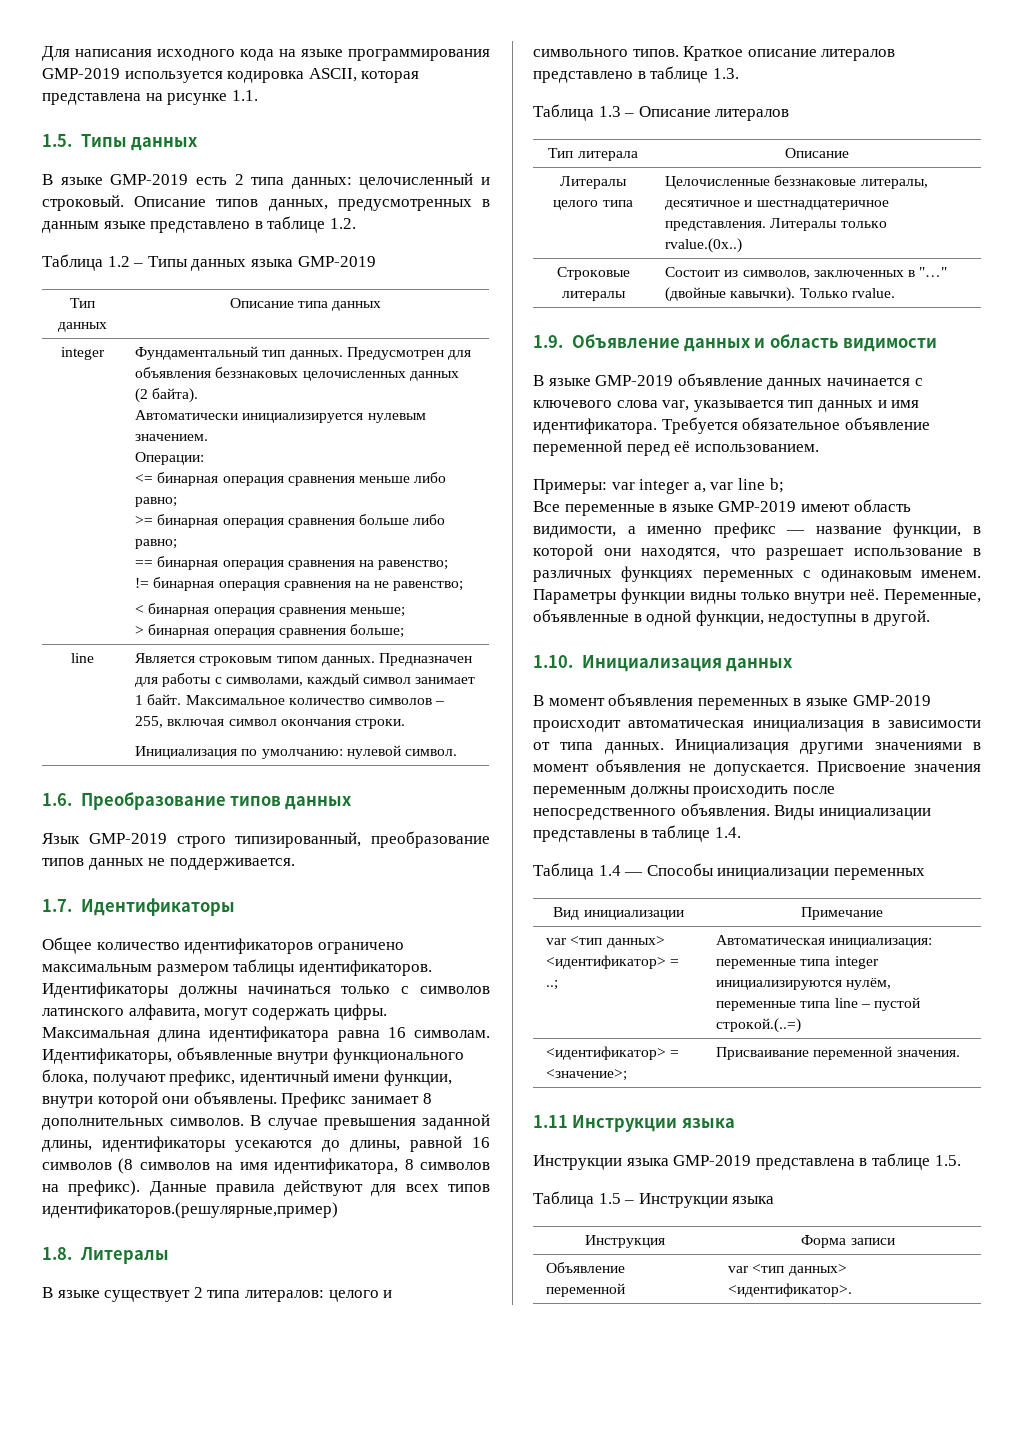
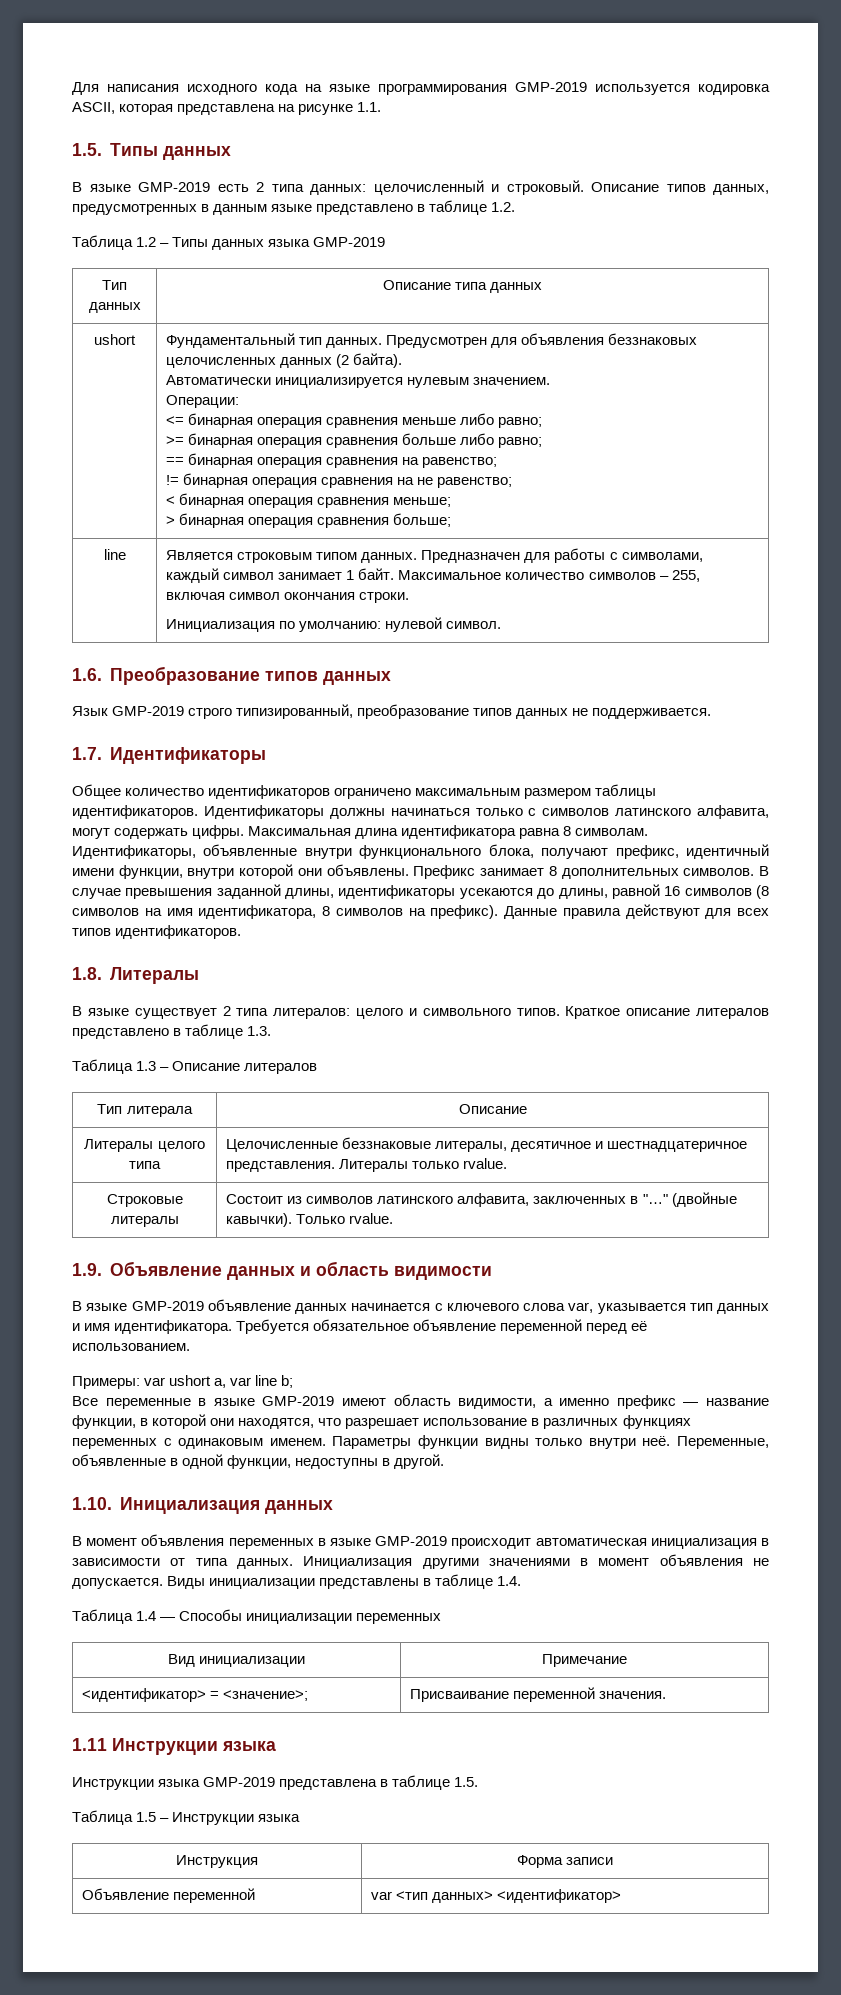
  Тип данных | Описание типа данных
- integer
+ ushort
- Максимальная длина идентификатора равна 16 символам.
+ Максимальная длина идентификатора равна 8 символам.
- Данные правила действуют для всех типов идентификаторов.(решулярные,пример)
+ Данные правила действуют для всех типов идентификаторов.
- Литералы целого типа | Целочисленные беззнаковые литералы, десятичное и шестнадцатеричное представления. Литералы только rvalue.(0x..)
+ Литералы целого типа | Целочисленные беззнаковые литералы, десятичное и шестнадцатеричное представления. Литералы только rvalue.
- Строковые литералы | Состоит из символов, заключенных в "…" (двойные кавычки). Только rvalue.
+ Строковые литералы | Состоит из символов латинского алфавита, заключенных в "…" (двойные кавычки). Только rvalue.
- Примеры: var integer a, var line b;
+ Примеры: var ushort a, var line b;
- Присвоение значения переменным должны происходить после непосредственного объявления.
- var <тип данных> <идентификатор> = ..; | Автоматическая инициализация: переменные типа integer инициализируются нулём, переменные типа line – пустой строкой.(..=)
- Объявление переменной | var <тип данных> <идентификатор>.
+ Объявление переменной | var <тип данных> <идентификатор>

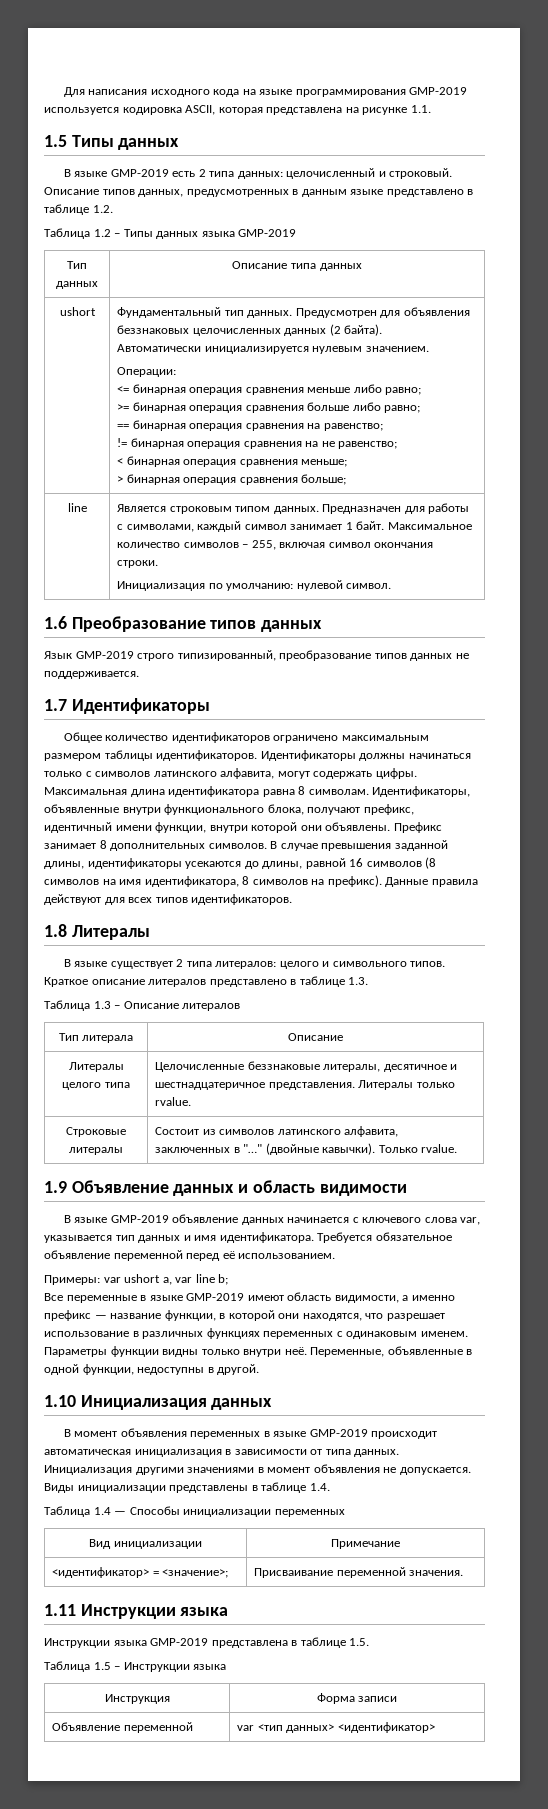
- 1.5. Типы данных
+ 1.5 Типы данных
- 1.6. Преобразование типов данных
+ 1.6 Преобразование типов данных
- 1.7. Идентификаторы
+ 1.7 Идентификаторы
- 1.8. Литералы
+ 1.8 Литералы
- 1.9. Объявление данных и область видимости
+ 1.9 Объявление данных и область видимости
- 1.10. Инициализация данных
+ 1.10 Инициализация данных

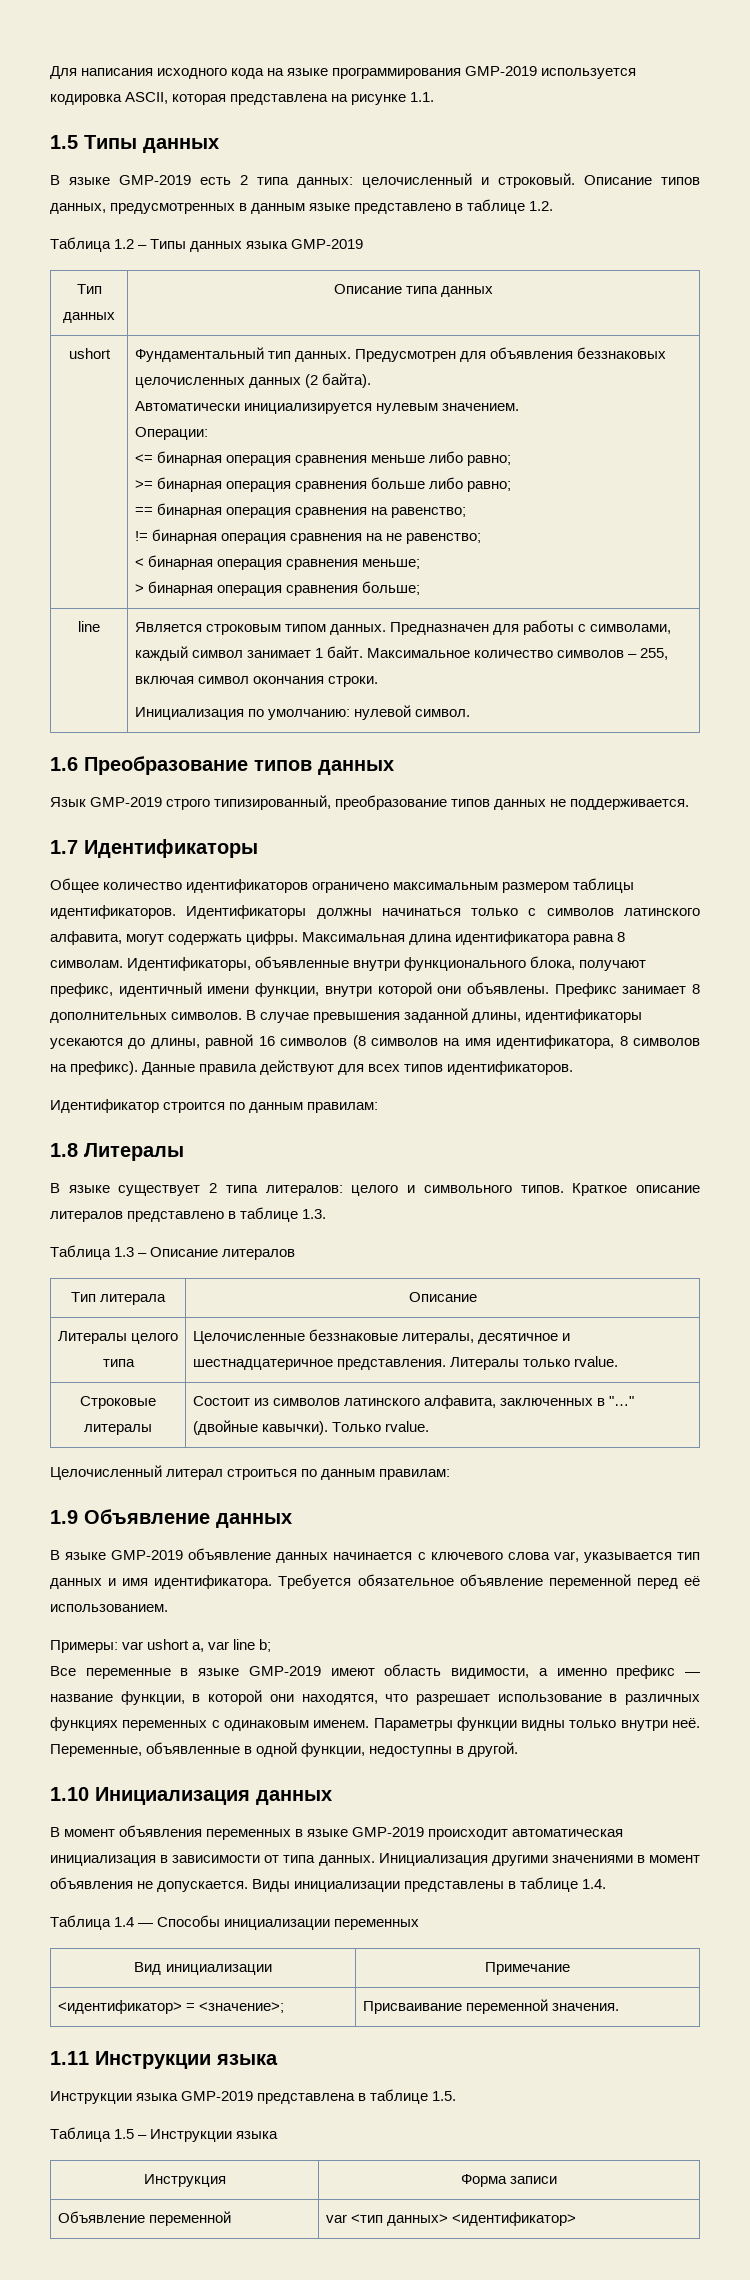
+ Идентификатор строится по данным правилам:
+ Целочисленный литерал строиться по данным правилам:
- 1.9 Объявление данных и область видимости
+ 1.9 Объявление данных

